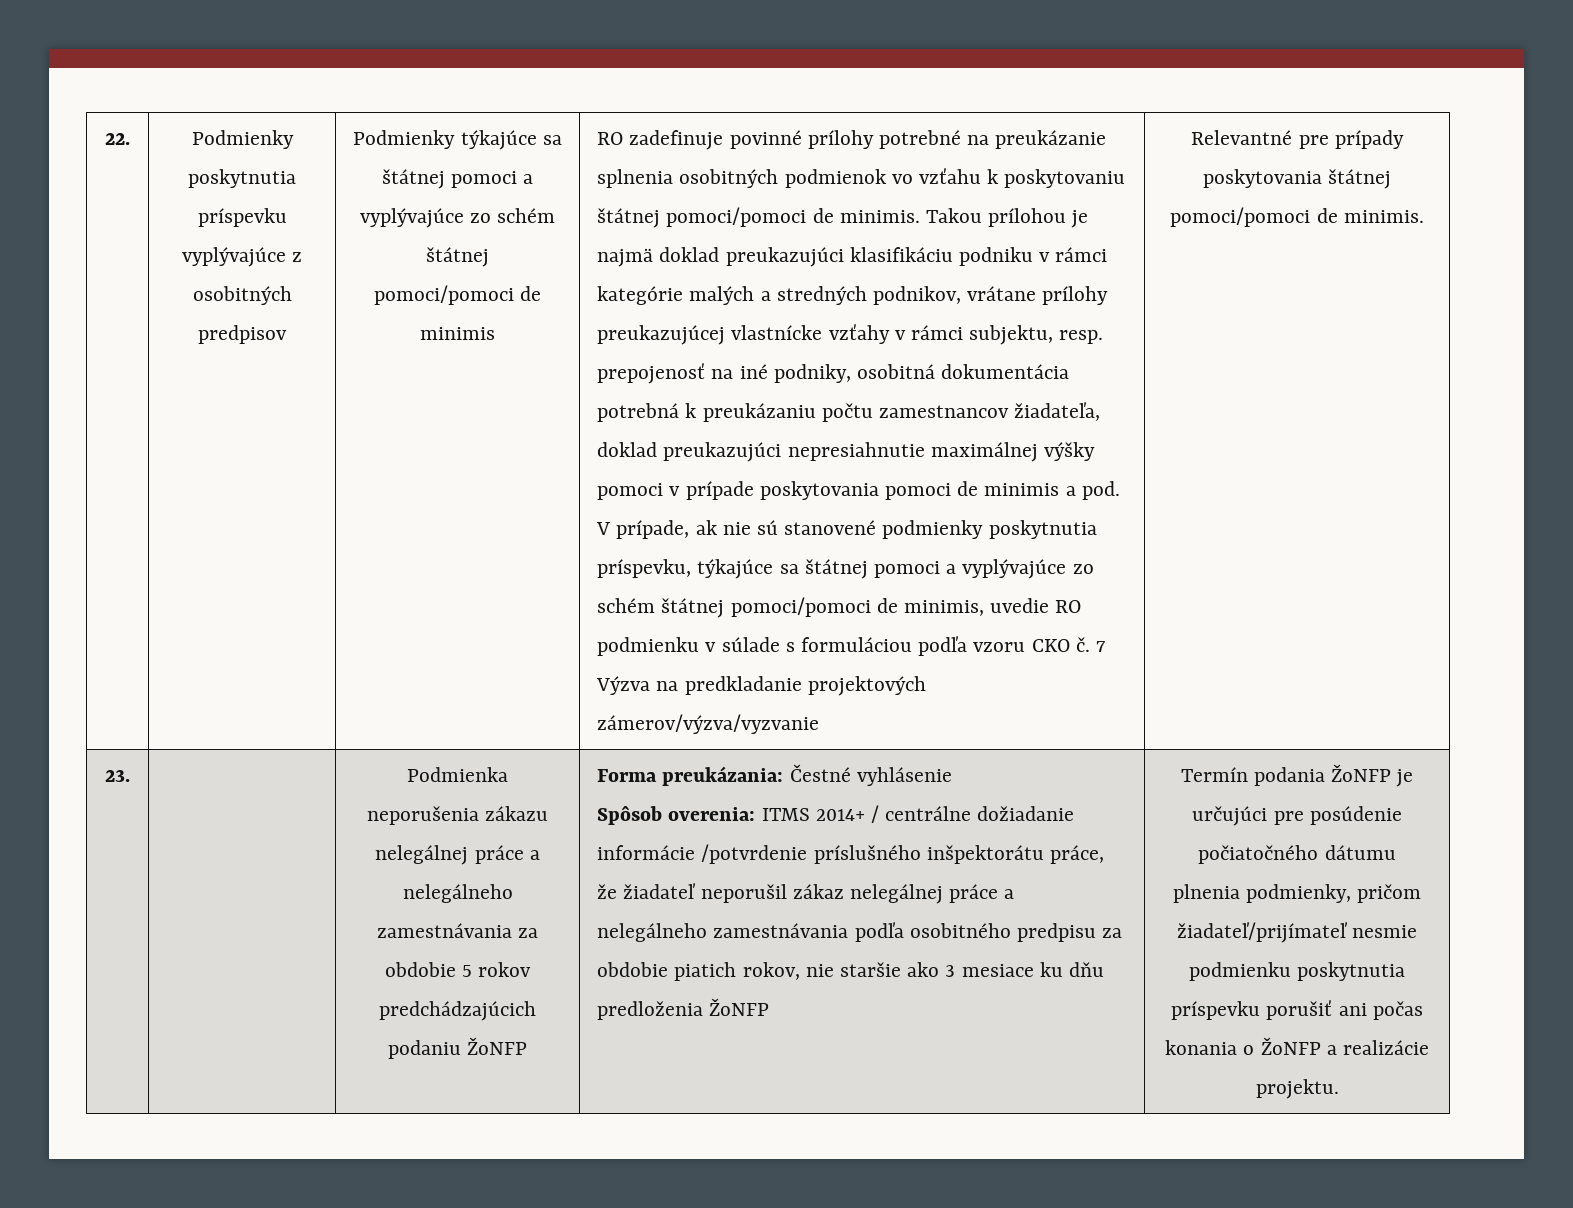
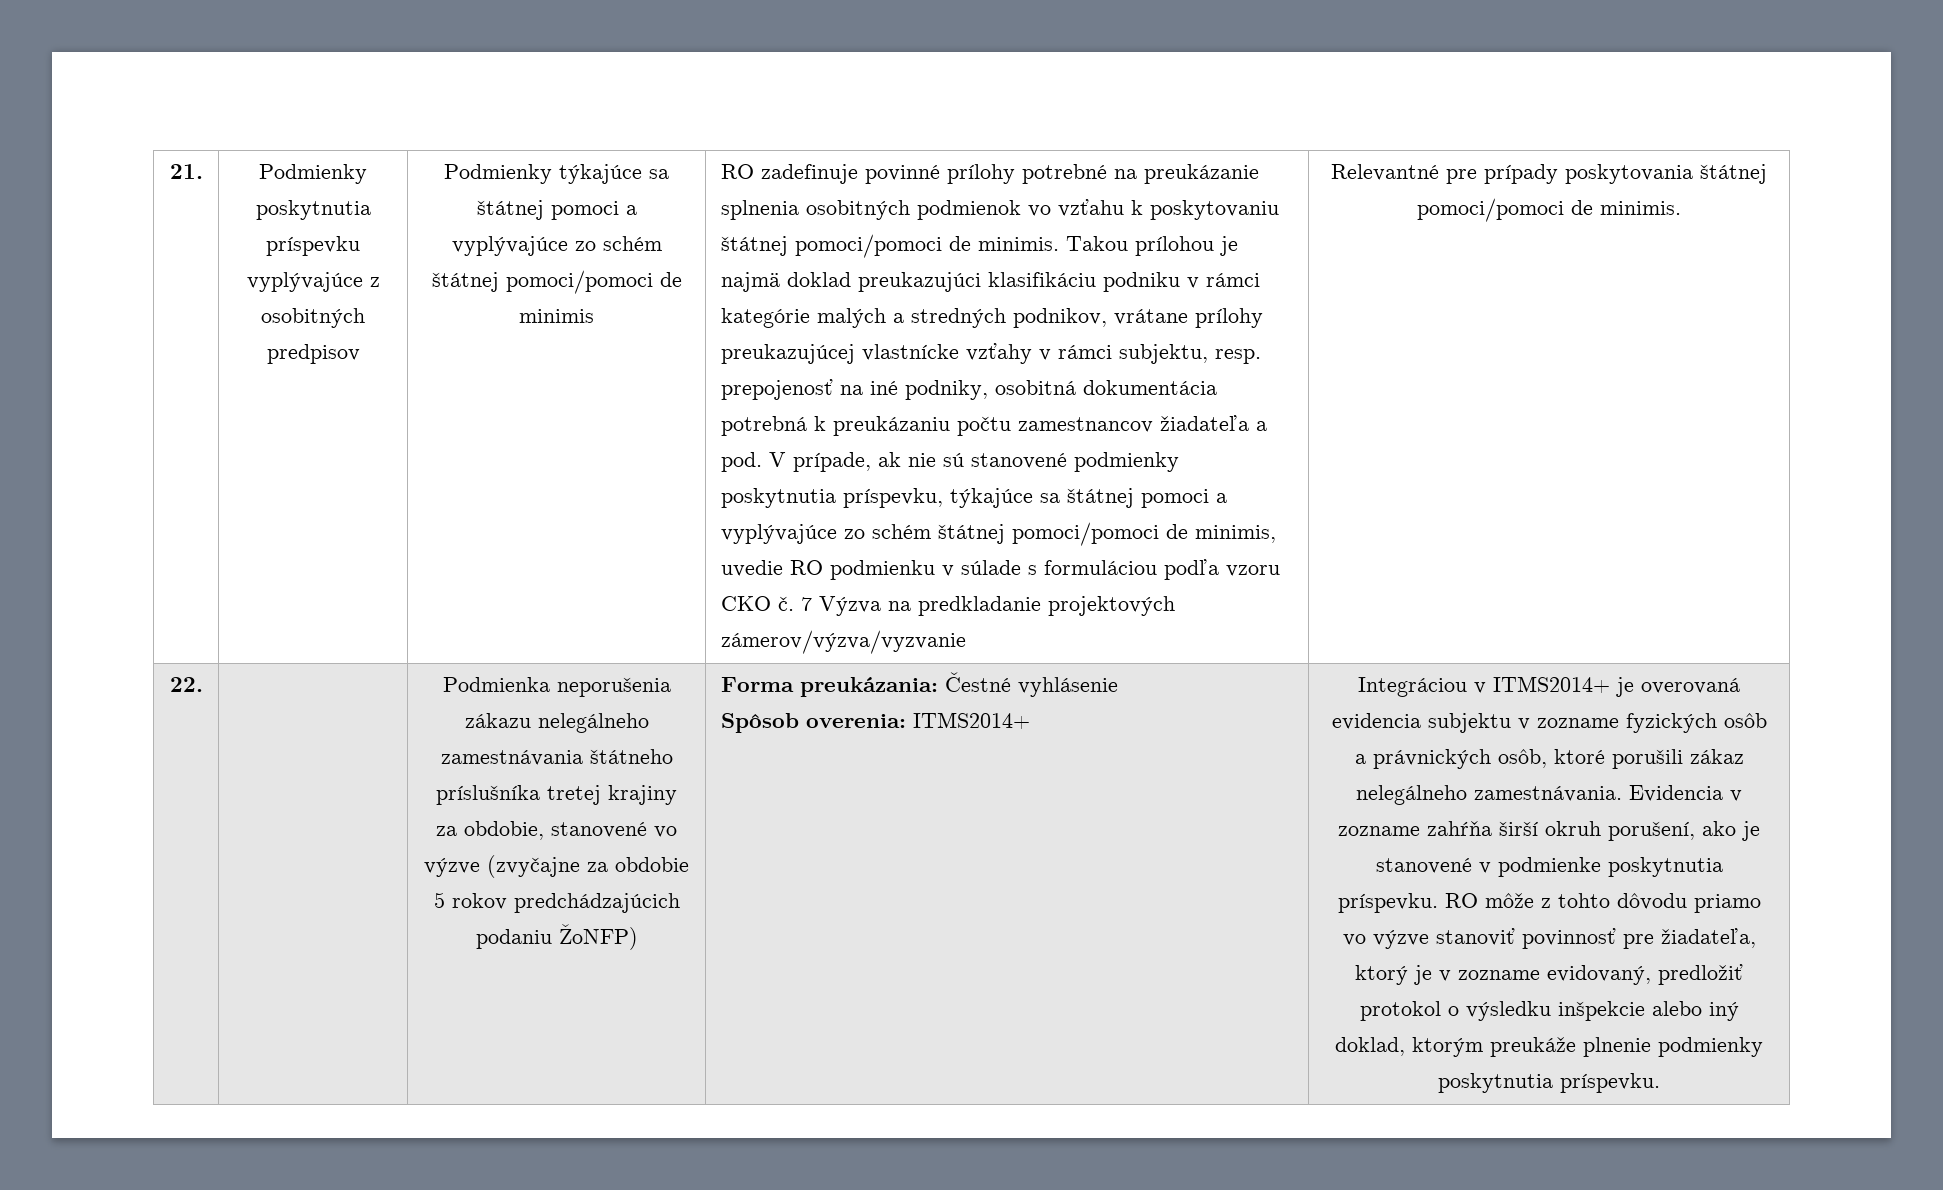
- 22.
+ 21.
- Takou prílohou je najmä doklad preukazujúci klasifikáciu podniku v rámci kategórie malých a stredných podnikov, vrátane prílohy preukazujúcej vlastnícke vzťahy v rámci subjektu, resp. prepojenosť na iné podniky, osobitná dokumentácia potrebná k preukázaniu počtu zamestnancov žiadateľa, doklad preukazujúci nepresiahnutie maximálnej výšky pomoci v prípade poskytovania pomoci de minimis a pod.
+ Takou prílohou je najmä doklad preukazujúci klasifikáciu podniku v rámci kategórie malých a stredných podnikov, vrátane prílohy preukazujúcej vlastnícke vzťahy v rámci subjektu, resp. prepojenosť na iné podniky, osobitná dokumentácia potrebná k preukázaniu počtu zamestnancov žiadateľa a pod.
- 23.
+ 22.
- Podmienka neporušenia zákazu nelegálnej práce a nelegálneho zamestnávania za obdobie 5 rokov predchádzajúcich podaniu ŽoNFP
+ Podmienka neporušenia zákazu nelegálneho zamestnávania štátneho príslušníka tretej krajiny za obdobie, stanovené vo výzve (zvyčajne za obdobie 5 rokov predchádzajúcich podaniu ŽoNFP)
- Spôsob overenia: ITMS 2014+ / centrálne dožiadanie informácie /potvrdenie príslušného inšpektorátu práce, že žiadateľ neporušil zákaz nelegálnej práce a nelegálneho zamestnávania podľa osobitného predpisu za obdobie piatich rokov, nie staršie ako 3 mesiace ku dňu predloženia ŽoNFP | Termín podania ŽoNFP je určujúci pre posúdenie počiatočného dátumu plnenia podmienky, pričom žiadateľ/prijímateľ nesmie podmienku poskytnutia príspevku porušiť ani počas konania o ŽoNFP a realizácie projektu.
+ Spôsob overenia: ITMS2014+ | Integráciou v ITMS2014+ je overovaná evidencia subjektu v zozname fyzických osôb a právnických osôb, ktoré porušili zákaz nelegálneho zamestnávania. Evidencia v zozname zahŕňa širší okruh porušení, ako je stanovené v podmienke poskytnutia príspevku. RO môže z tohto dôvodu priamo vo výzve stanoviť povinnosť pre žiadateľa, ktorý je v zozname evidovaný, predložiť protokol o výsledku inšpekcie alebo iný doklad, ktorým preukáže plnenie podmienky poskytnutia príspevku.

